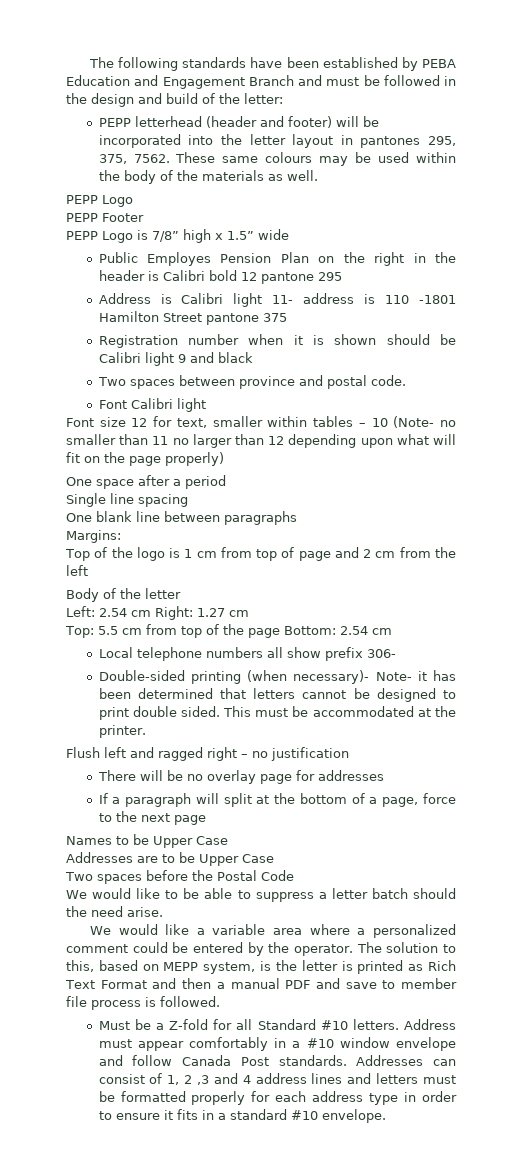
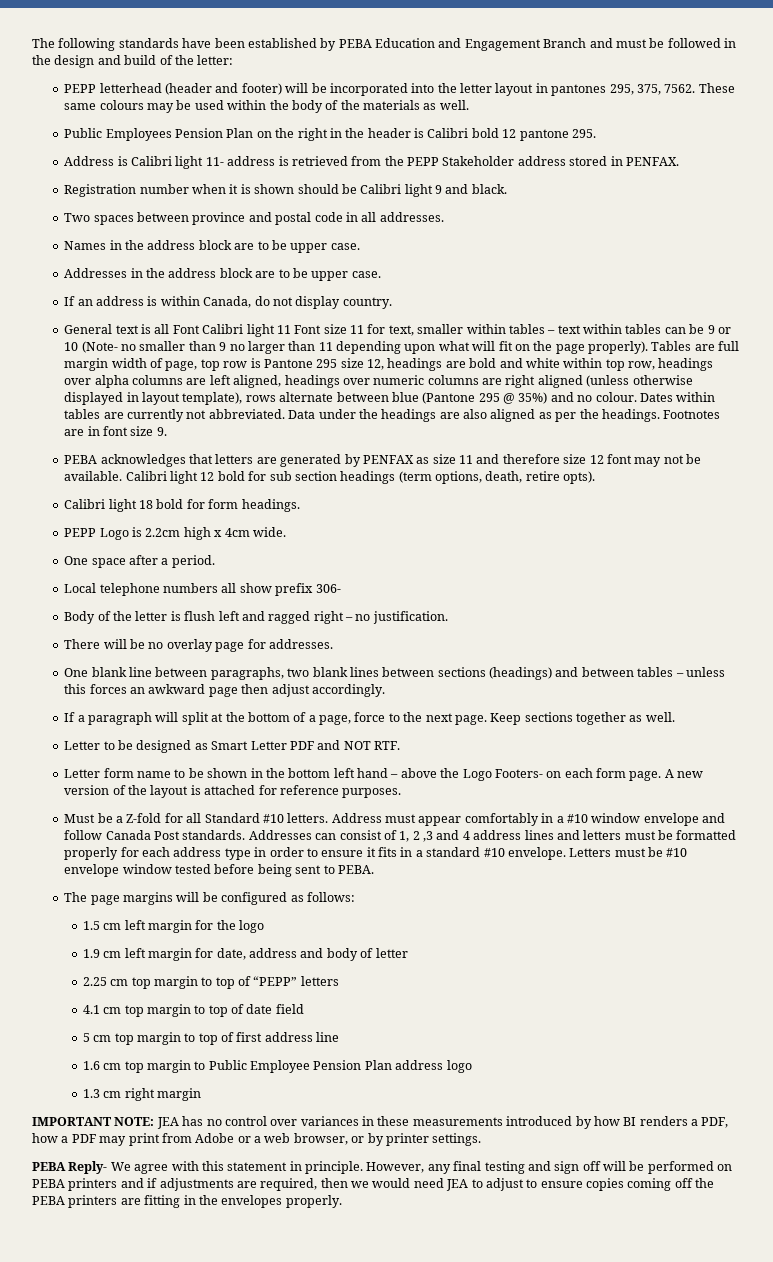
  These same colours may be used within the body of the materials as well.
- PEPP Logo
- PEPP Footer
- PEPP Logo is 7/8” high x 1.5” wide
- Public Employes Pension Plan on the right in the header is Calibri bold 12 pantone 295
+ Public Employees Pension Plan on the right in the header is Calibri bold 12 pantone 295.
- Address is Calibri light 11- address is 110 -1801 Hamilton Street pantone 375
+ Address is Calibri light 11- address is retrieved from the PEPP Stakeholder address stored in PENFAX.
- Registration number when it is shown should be Calibri light 9 and black
+ Registration number when it is shown should be Calibri light 9 and black.
- Two spaces between province and postal code.
- Font Calibri light
- Font size 12 for text, smaller within tables – 10 (Note- no smaller than 11 no larger than 12 depending upon what will fit on the page properly)
- One space after a period
- Single line spacing
- One blank line between paragraphs
- Margins:
- Top of the logo is 1 cm from top of page and 2 cm from the left
- Body of the letter
- Left: 2.54 cm Right: 1.27 cm
- Top: 5.5 cm from top of the page Bottom: 2.54 cm
+ Two spaces between province and postal code in all addresses.
+ Names in the address block are to be upper case.
+ Addresses in the address block are to be upper case.
+ If an address is within Canada, do not display country.
+ General text is all Font Calibri light 11 Font size 11 for text, smaller within tables – text within tables can be 9 or 10 (Note- no smaller than 9 no larger than 11 depending upon what will fit on the page properly). Tables are full margin width of page, top row is Pantone 295 size 12, headings are bold and white within top row, headings over alpha columns are left aligned, headings over numeric columns are right aligned (unless otherwise displayed in layout template), rows alternate between blue (Pantone 295 @ 35%) and no colour. Dates within tables are currently not abbreviated. Data under the headings are also aligned as per the headings. Footnotes are in font size 9.
+ PEBA acknowledges that letters are generated by PENFAX as size 11 and therefore size 12 font may not be available. Calibri light 12 bold for sub section headings (term options, death, retire opts).
+ Calibri light 18 bold for form headings.
+ PEPP Logo is 2.2cm high x 4cm wide.
+ One space after a period.
- Double-sided printing (when necessary)- Note- it has been determined that letters cannot be designed to print double sided. This must be accommodated at the printer.
- Flush left and ragged right – no justification
+ Body of the letter is flush left and ragged right – no justification.
- There will be no overlay page for addresses
+ There will be no overlay page for addresses.
+ One blank line between paragraphs, two blank lines between sections (headings) and between tables – unless this forces an awkward page then adjust accordingly.
- If a paragraph will split at the bottom of a page, force to the next page
- Names to be Upper Case
- Addresses are to be Upper Case
- Two spaces before the Postal Code
- We would like to be able to suppress a letter batch should the need arise.
- We would like a variable area where a personalized comment could be entered by the operator. The solution to this, based on MEPP system, is the letter is printed as Rich Text Format and then a manual PDF and save to member file process is followed.
+ If a paragraph will split at the bottom of a page, force to the next page. Keep sections together as well.
+ Letter to be designed as Smart Letter PDF and NOT RTF.
+ Letter form name to be shown in the bottom left hand – above the Logo Footers- on each form page. A new version of the layout is attached for reference purposes.
+ Letters must be #10 envelope window tested before being sent to PEBA.
+ The page margins will be configured as follows:
+ 1.5 cm left margin for the logo
+ 1.9 cm left margin for date, address and body of letter
+ 2.25 cm top margin to top of “PEPP” letters
+ 4.1 cm top margin to top of date field
+ 5 cm top margin to top of first address line
+ 1.6 cm top margin to Public Employee Pension Plan address logo
+ 1.3 cm right margin
+ IMPORTANT NOTE: JEA has no control over variances in these measurements introduced by how BI renders a PDF, how a PDF may print from Adobe or a web browser, or by printer settings.
+ PEBA Reply- We agree with this statement in principle. However, any final testing and sign off will be performed on PEBA printers and if adjustments are required, then we would need JEA to adjust to ensure copies coming off the PEBA printers are fitting in the envelopes properly.

